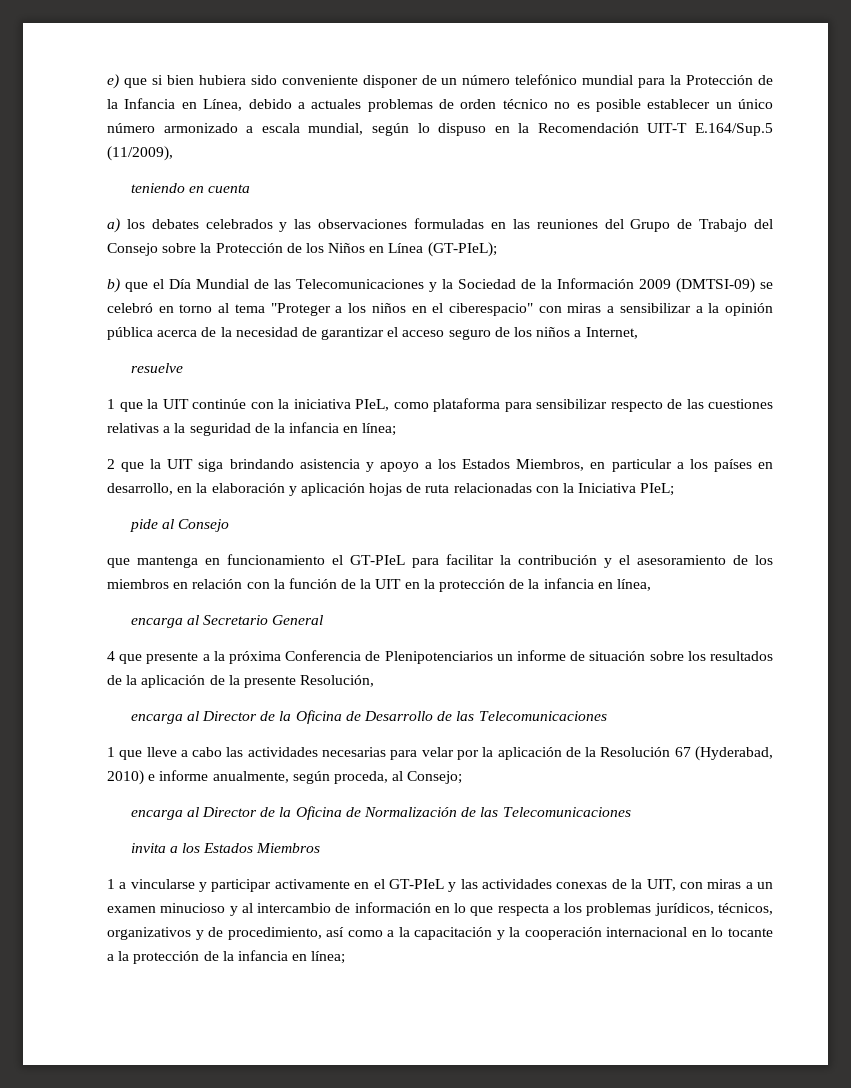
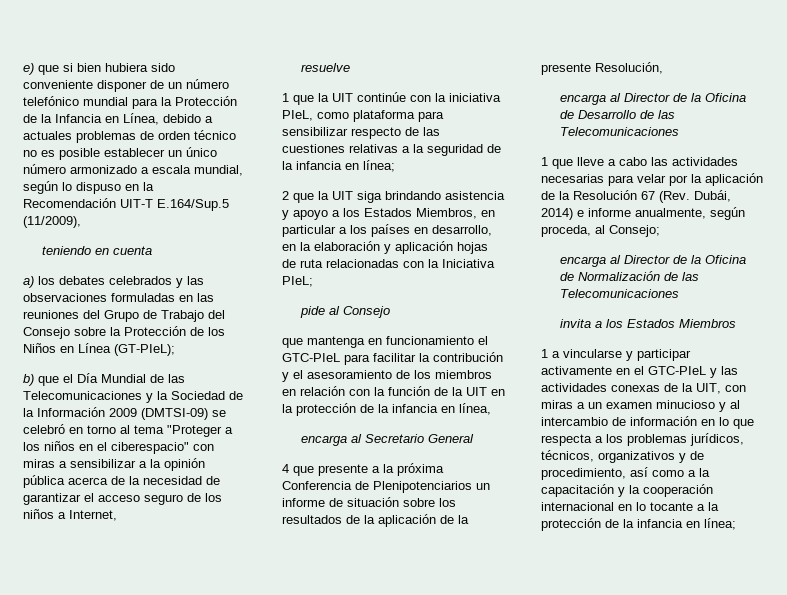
- que mantenga en funcionamiento el GT-PIeL para facilitar la contribución y el asesoramiento de los miembros en relación con la función de la UIT en la protección de la infancia en línea,
+ que mantenga en funcionamiento el GTC-PIeL para facilitar la contribución y el asesoramiento de los miembros en relación con la función de la UIT en la protección de la infancia en línea,
- 1 que lleve a cabo las actividades necesarias para velar por la aplicación de la Resolución 67 (Hyderabad, 2010) e informe anualmente, según proceda, al Consejo;
+ 1 que lleve a cabo las actividades necesarias para velar por la aplicación de la Resolución 67 (Rev. Dubái, 2014) e informe anualmente, según proceda, al Consejo;
- 1 a vincularse y participar activamente en el GT-PIeL y las actividades conexas de la UIT, con miras a un examen minucioso y al intercambio de información en lo que respecta a los problemas jurídicos, técnicos, organizativos y de procedimiento, así como a la capacitación y la cooperación internacional en lo tocante a la protección de la infancia en línea;
+ 1 a vincularse y participar activamente en el GTC-PIeL y las actividades conexas de la UIT, con miras a un examen minucioso y al intercambio de información en lo que respecta a los problemas jurídicos, técnicos, organizativos y de procedimiento, así como a la capacitación y la cooperación internacional en lo tocante a la protección de la infancia en línea;

